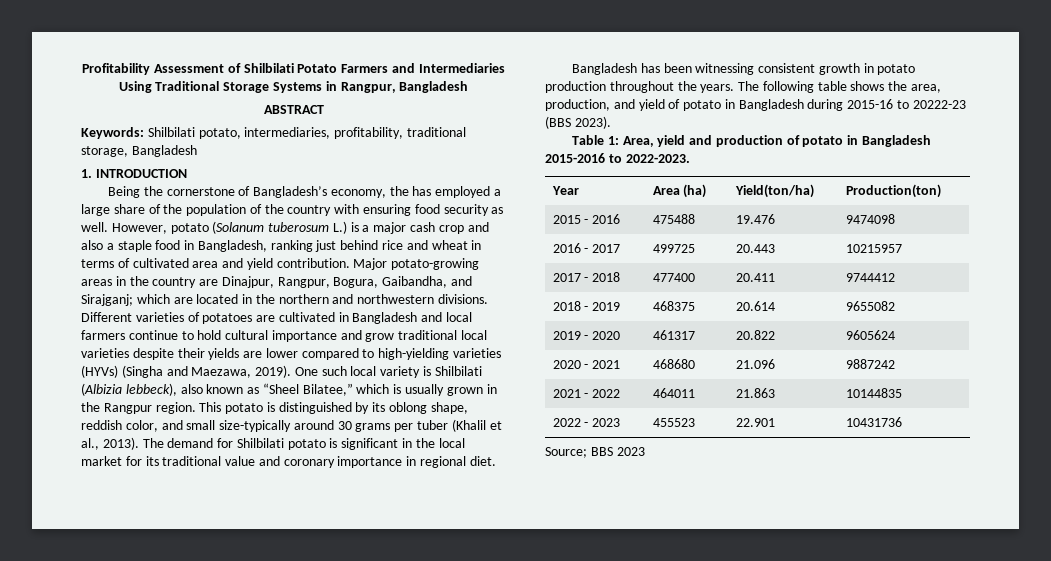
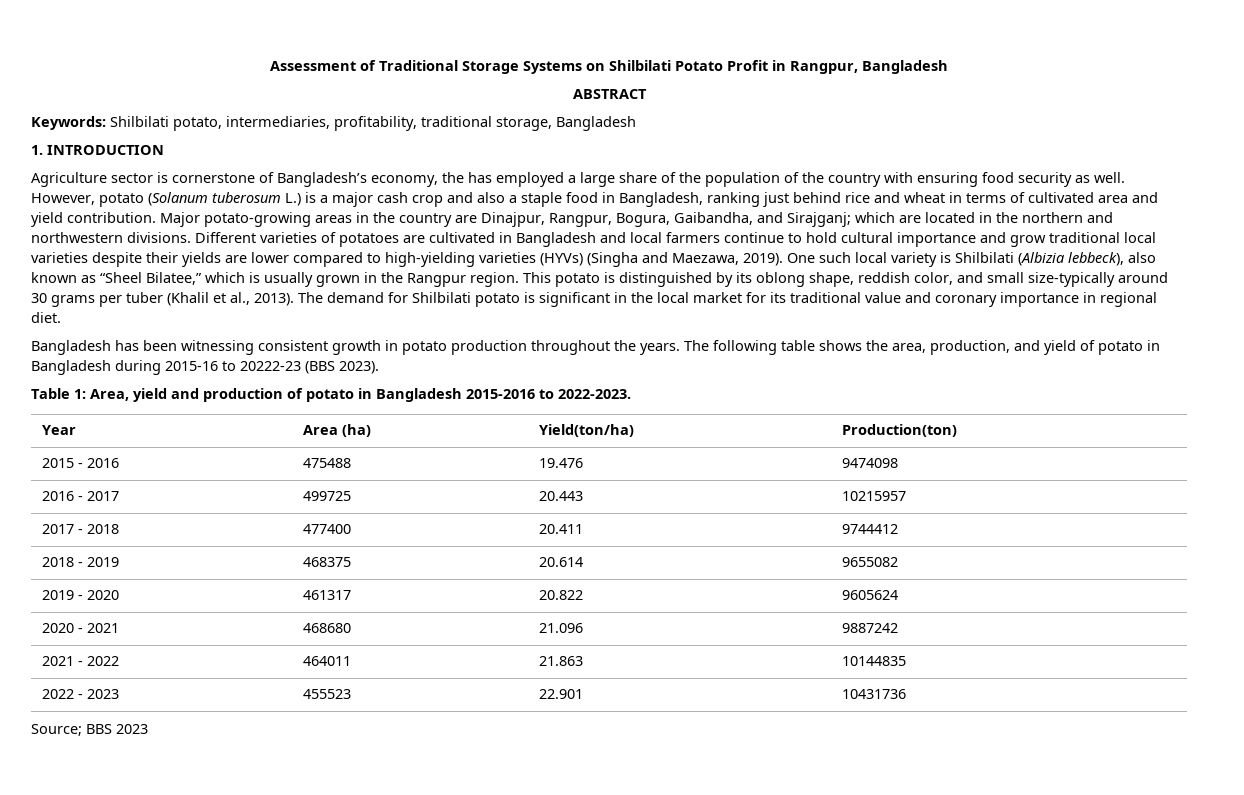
- Profitability Assessment of Shilbilati Potato Farmers and Intermediaries Using Traditional Storage Systems in Rangpur, Bangladesh
+ Assessment of Traditional Storage Systems on Shilbilati Potato Profit in Rangpur, Bangladesh
- Being the cornerstone of Bangladesh’s economy, the has employed a large share of the population of the country with ensuring food security as well.
+ Agriculture sector is cornerstone of Bangladesh’s economy, the has employed a large share of the population of the country with ensuring food security as well.

